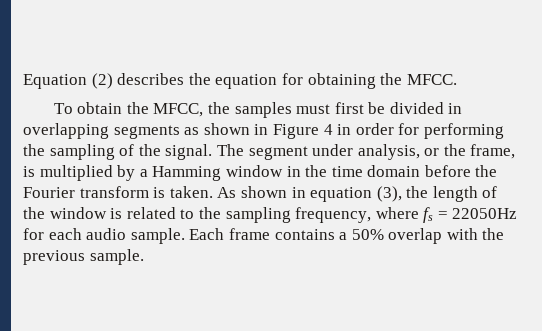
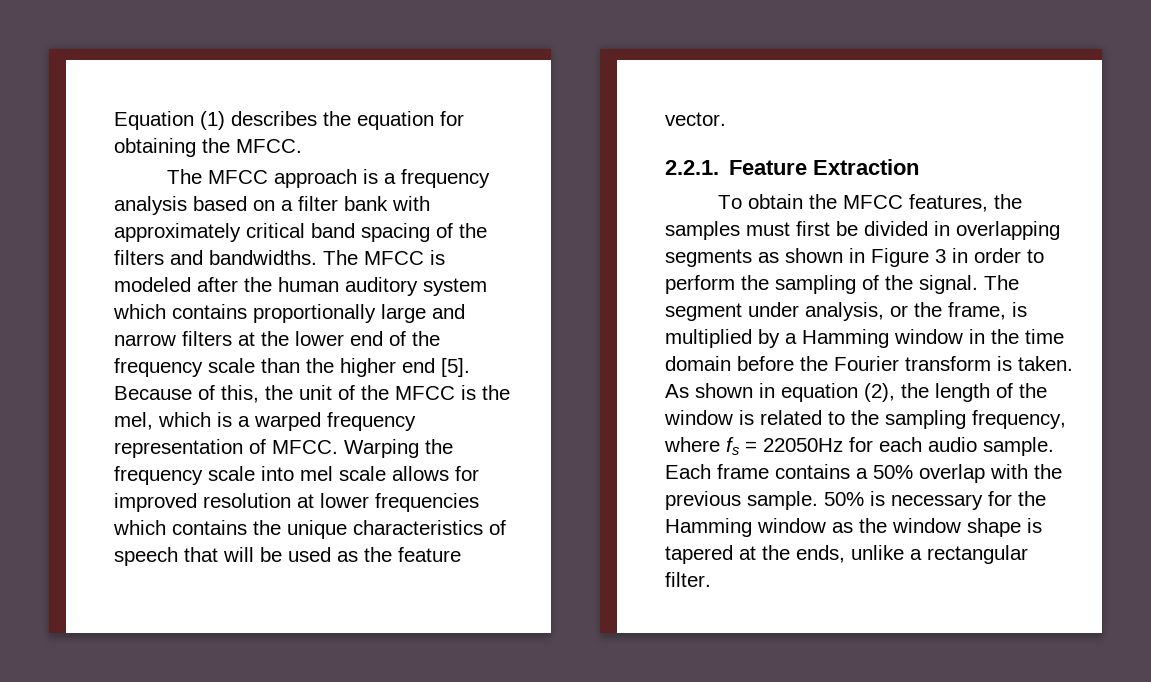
- Equation (2) describes the equation for obtaining the MFCC.
+ Equation (1) describes the equation for obtaining the MFCC.
+ The MFCC approach is a frequency analysis based on a filter bank with approximately critical band spacing of the filters and bandwidths. The MFCC is modeled after the human auditory system which contains proportionally large and narrow filters at the lower end of the frequency scale than the higher end [5]. Because of this, the unit of the MFCC is the mel, which is a warped frequency representation of MFCC. Warping the frequency scale into mel scale allows for improved resolution at lower frequencies which contains the unique characteristics of speech that will be used as the feature vector.
+ 2.2.1. Feature Extraction
- To obtain the MFCC, the samples must first be divided in overlapping segments as shown in Figure 4 in order for performing the sampling of the signal.
+ To obtain the MFCC features, the samples must first be divided in overlapping segments as shown in Figure 3 in order to perform the sampling of the signal.
- As shown in equation (3), the length of the window is related to the sampling frequency, where fs = 22050Hz for each audio sample.
+ As shown in equation (2), the length of the window is related to the sampling frequency, where fs = 22050Hz for each audio sample.
+ 50% is necessary for the Hamming window as the window shape is tapered at the ends, unlike a rectangular filter.

